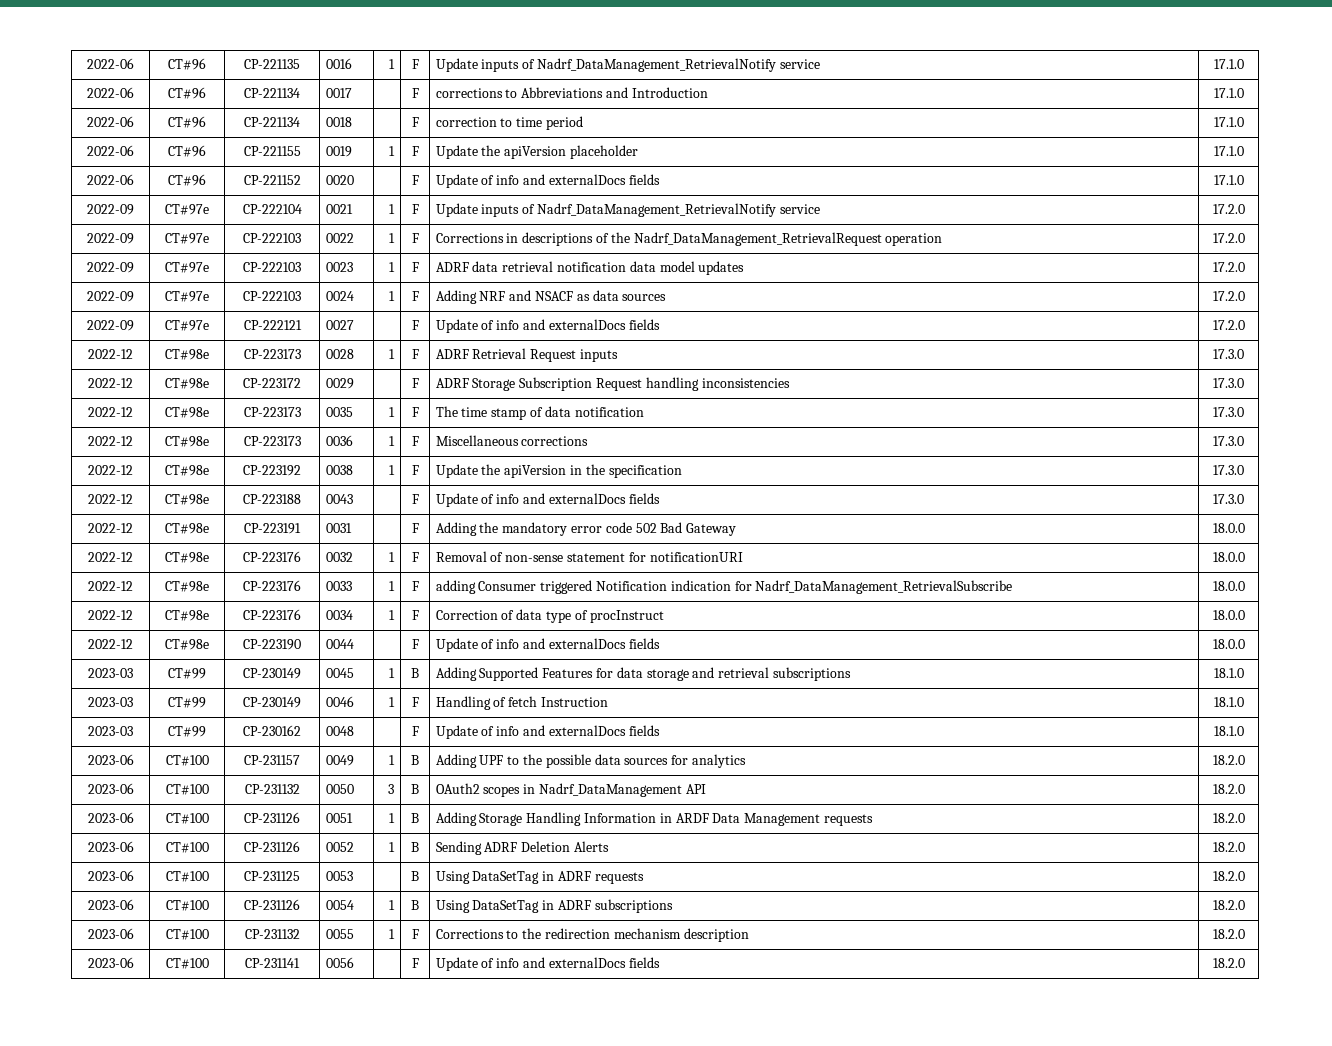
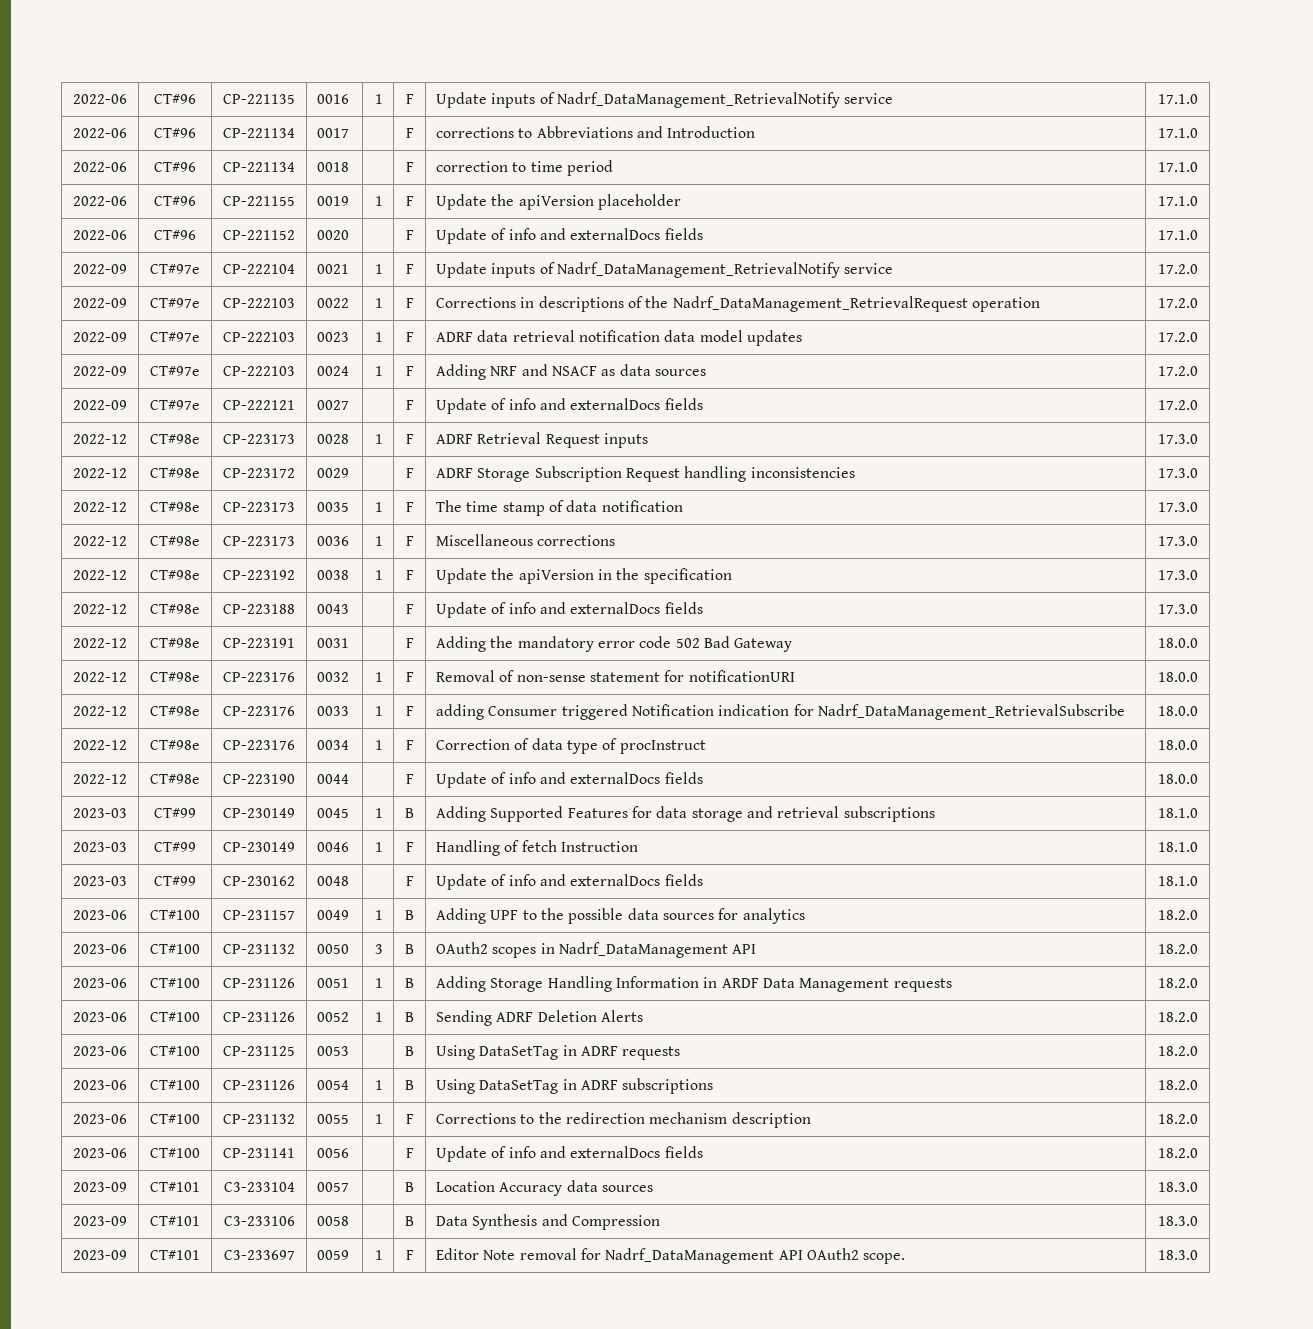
+ 2023-09 | CT#101 | C3-233104 | 0057 | | B | Location Accuracy data sources | 18.3.0
+ 2023-09 | CT#101 | C3-233106 | 0058 | | B | Data Synthesis and Compression | 18.3.0
+ 2023-09 | CT#101 | C3-233697 | 0059 | 1 | F | Editor Note removal for Nadrf_DataManagement API OAuth2 scope. | 18.3.0

